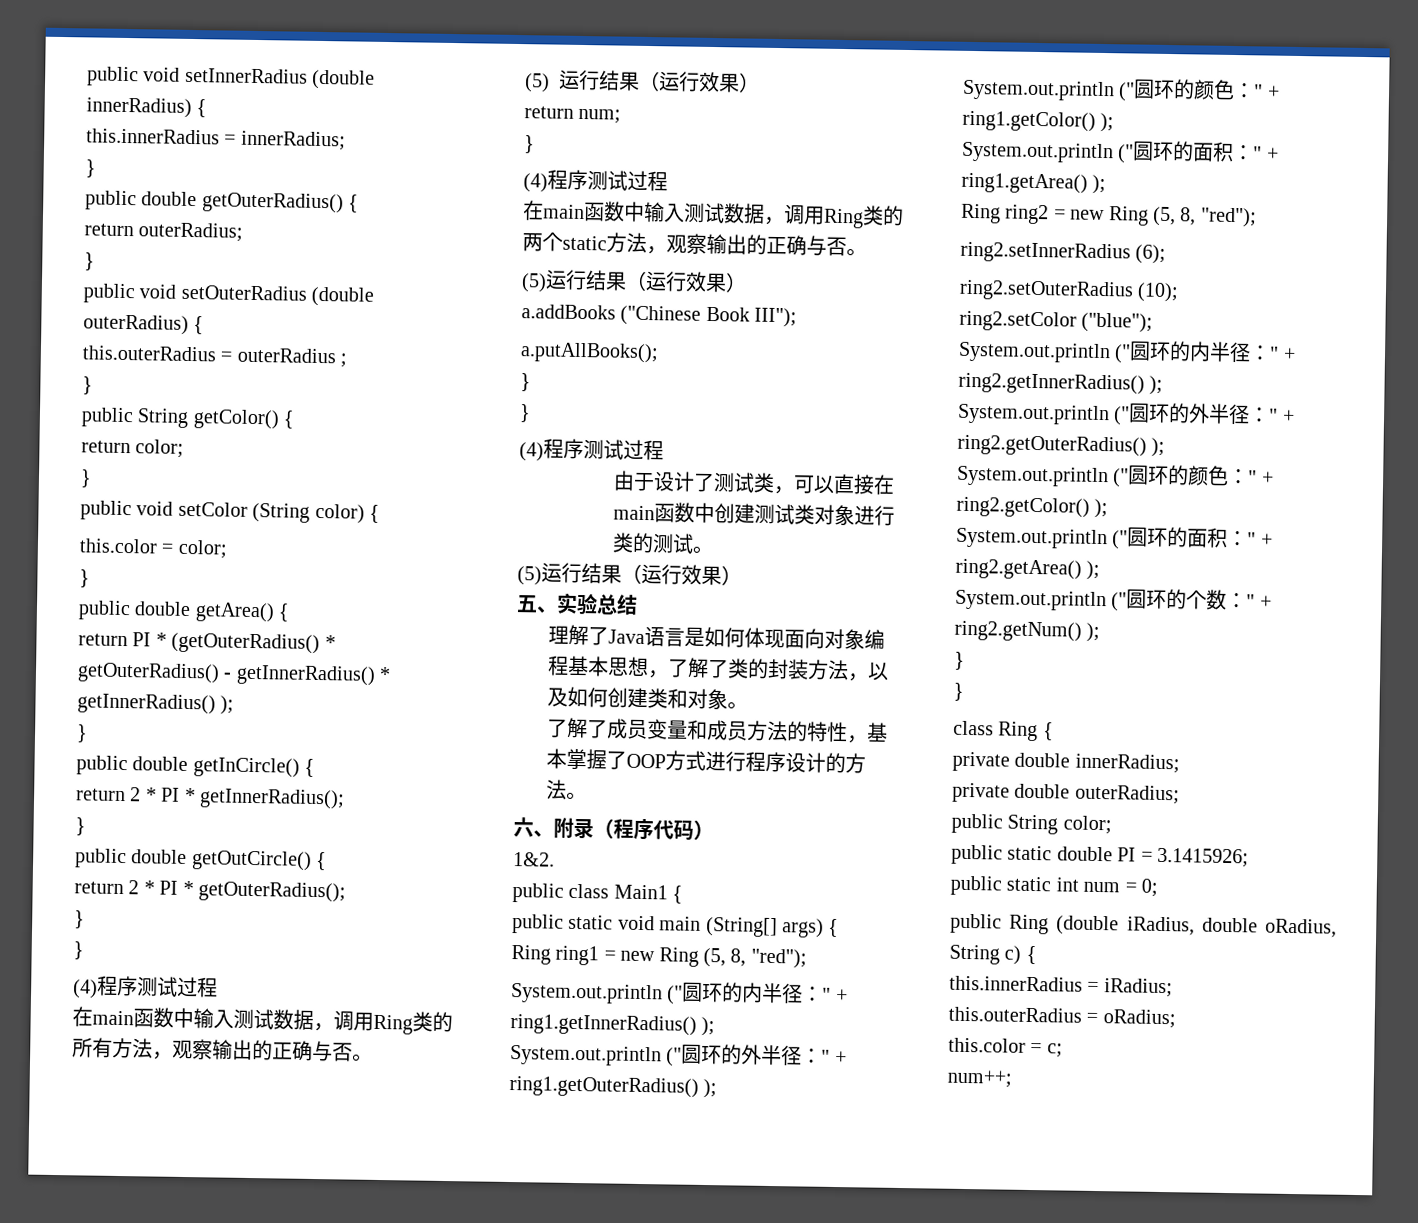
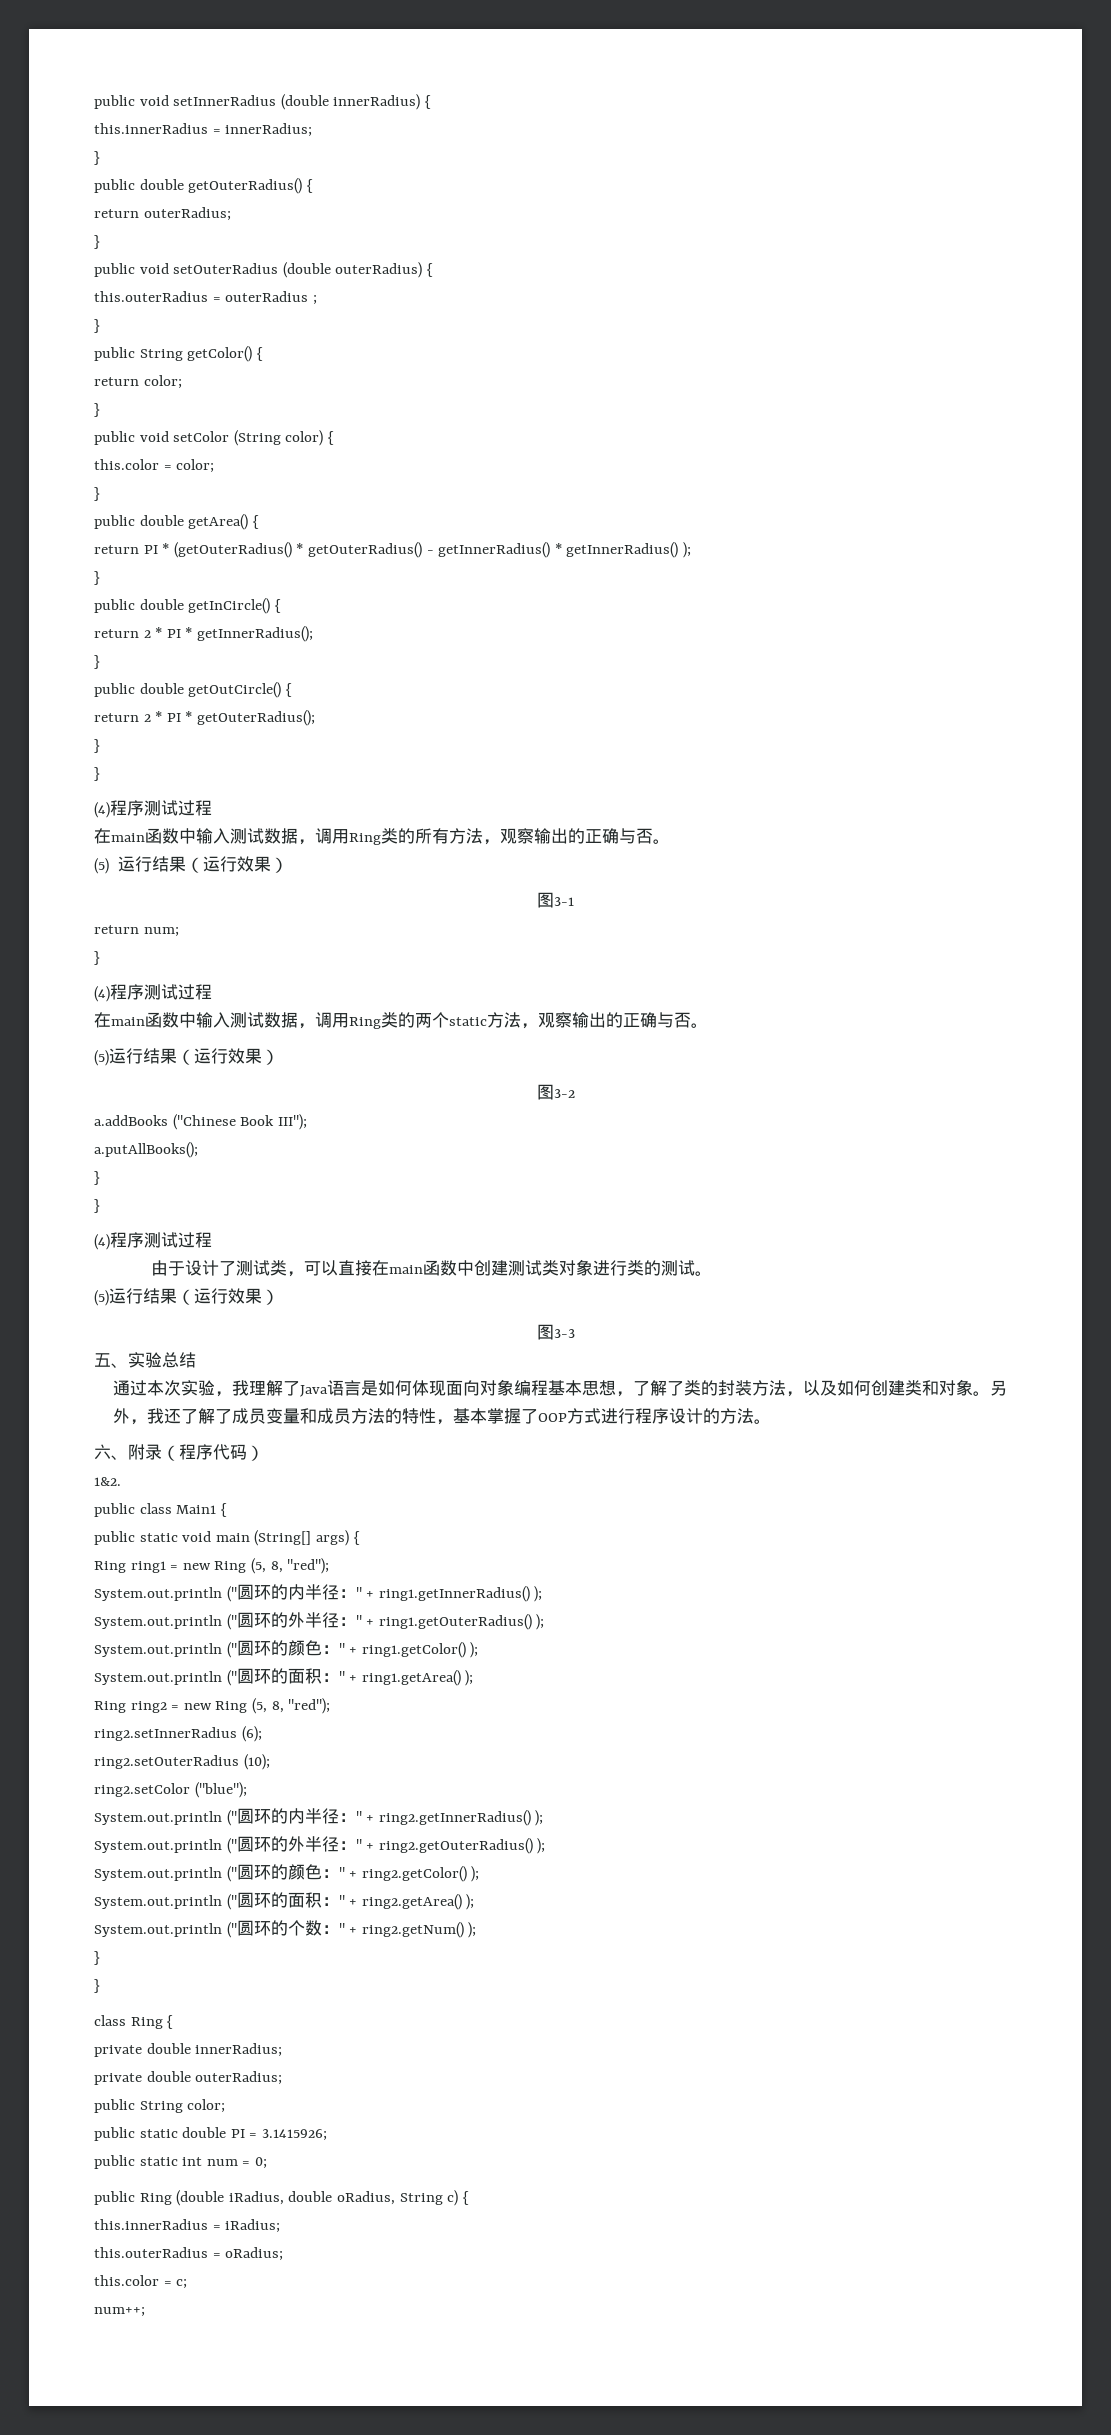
+ 图3-1
+ 图3-2
+ 图3-3
- 理解了Java语言是如何体现面向对象编程基本思想，了解了类的封装方法，以及如何创建类和对象。
- 了解了成员变量和成员方法的特性，基本掌握了OOP方式进行程序设计的方法。
+ 通过本次实验，我理解了Java语言是如何体现面向对象编程基本思想，了解了类的封装方法，以及如何创建类和对象。另外，我还了解了成员变量和成员方法的特性，基本掌握了OOP方式进行程序设计的方法。

